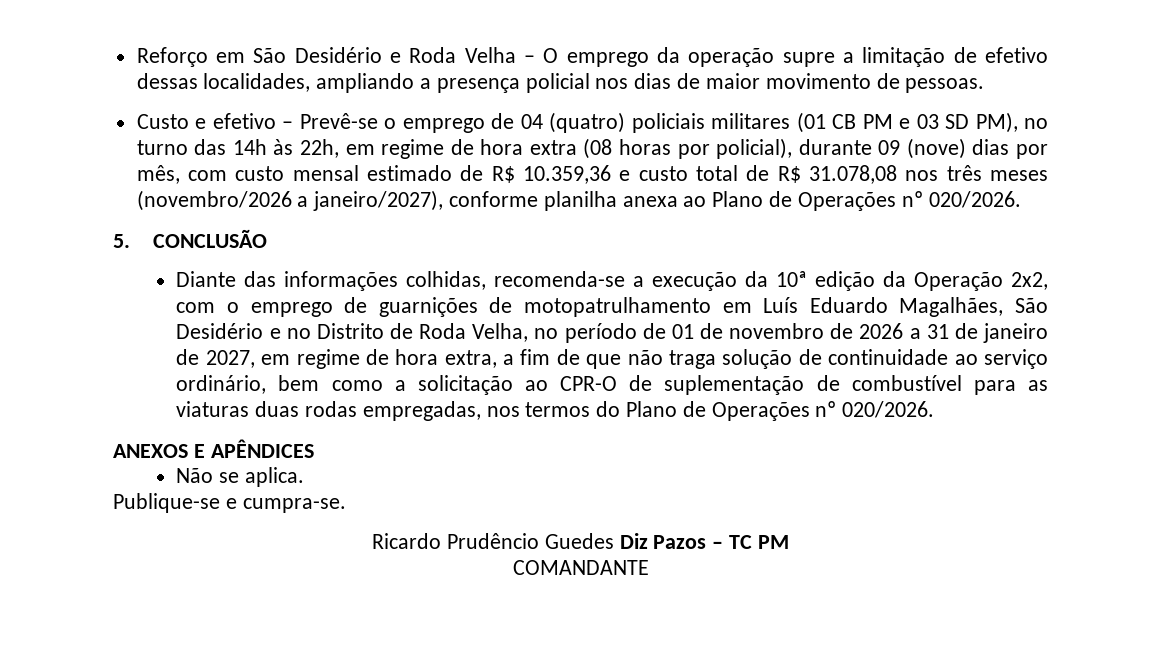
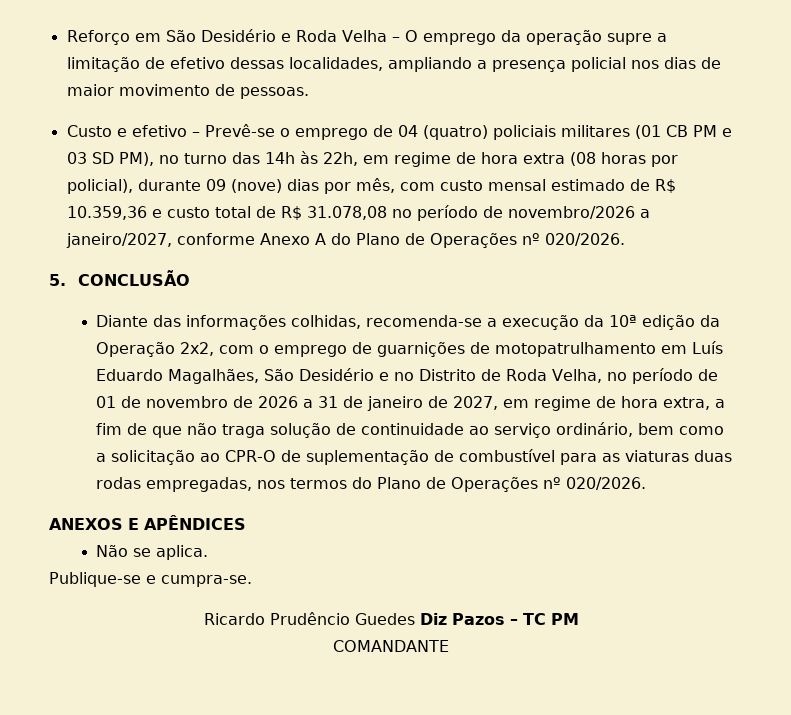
- Custo e efetivo – Prevê-se o emprego de 04 (quatro) policiais militares (01 CB PM e 03 SD PM), no turno das 14h às 22h, em regime de hora extra (08 horas por policial), durante 09 (nove) dias por mês, com custo mensal estimado de R$ 10.359,36 e custo total de R$ 31.078,08 nos três meses (novembro/2026 a janeiro/2027), conforme planilha anexa ao Plano de Operações nº 020/2026.
+ Custo e efetivo – Prevê-se o emprego de 04 (quatro) policiais militares (01 CB PM e 03 SD PM), no turno das 14h às 22h, em regime de hora extra (08 horas por policial), durante 09 (nove) dias por mês, com custo mensal estimado de R$ 10.359,36 e custo total de R$ 31.078,08 no período de novembro/2026 a janeiro/2027, conforme Anexo A do Plano de Operações nº 020/2026.

